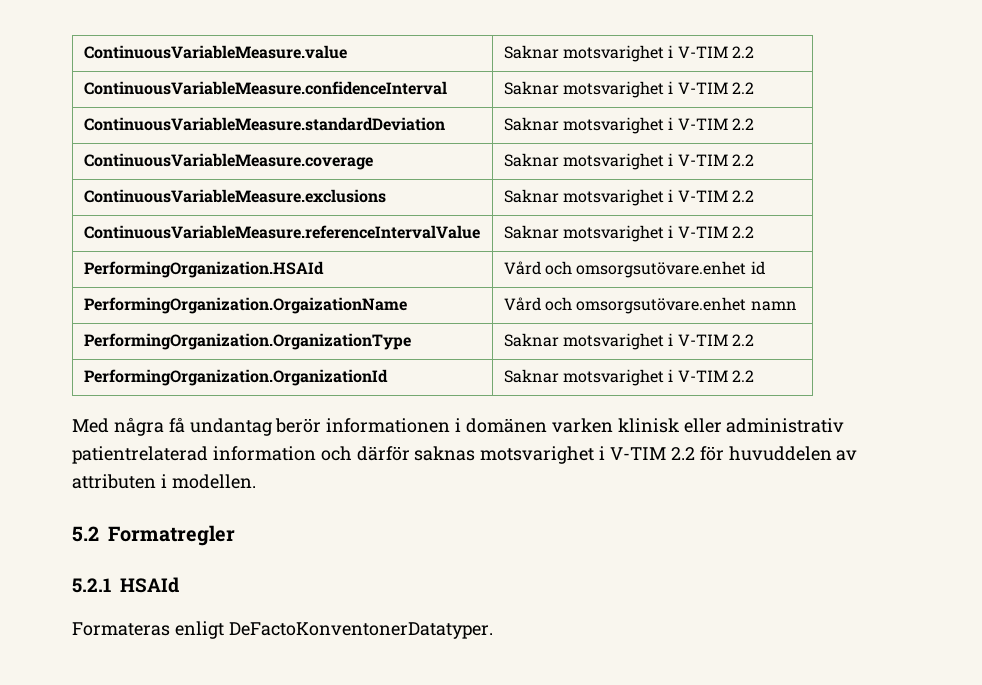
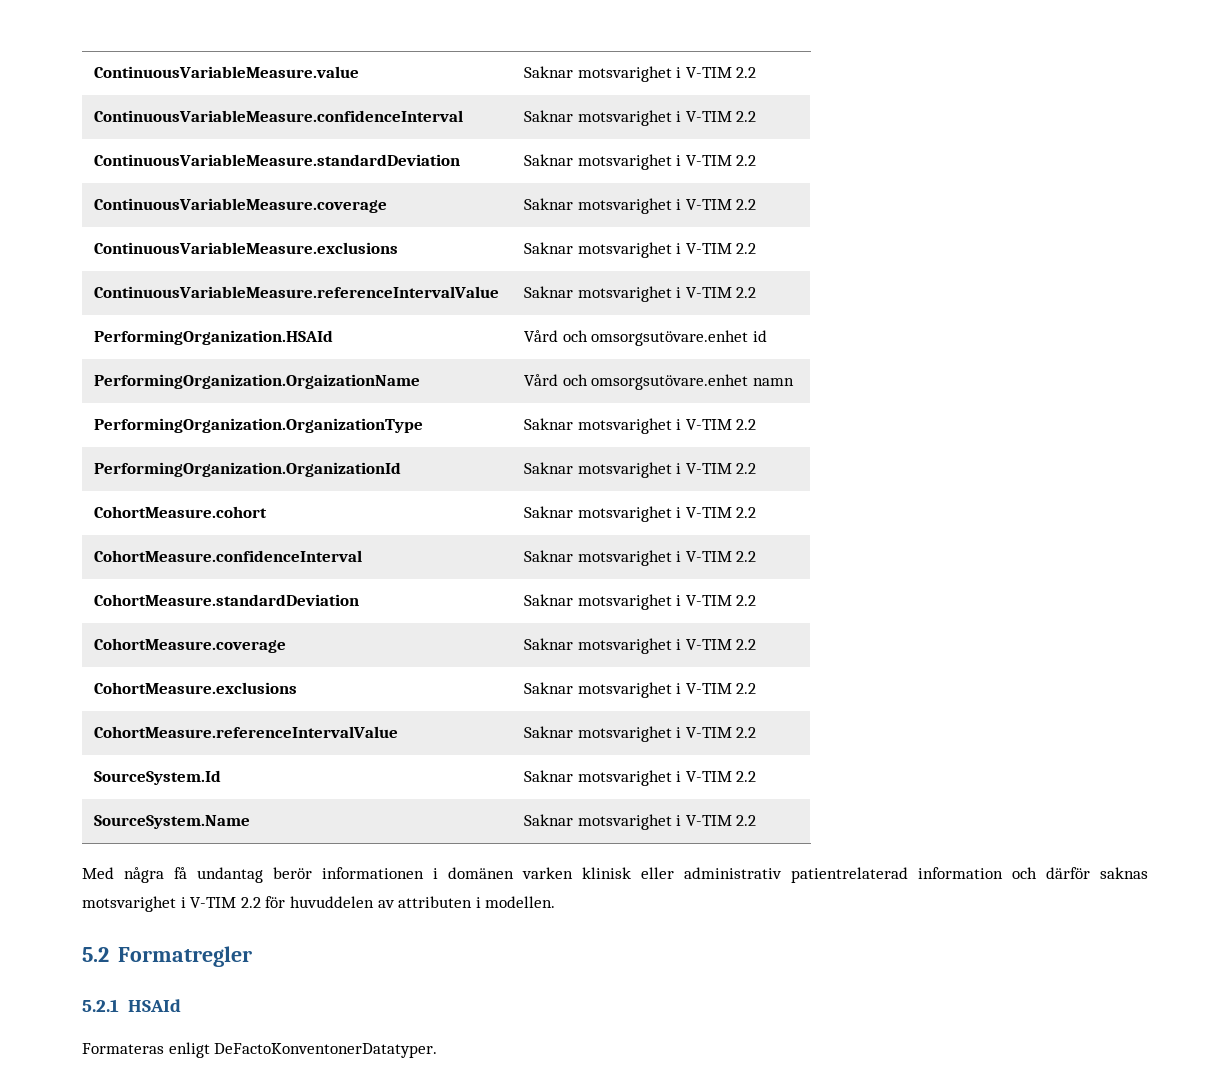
+ CohortMeasure.cohort | Saknar motsvarighet i V-TIM 2.2
+ CohortMeasure.confidenceInterval | Saknar motsvarighet i V-TIM 2.2
+ CohortMeasure.standardDeviation | Saknar motsvarighet i V-TIM 2.2
+ CohortMeasure.coverage | Saknar motsvarighet i V-TIM 2.2
+ CohortMeasure.exclusions | Saknar motsvarighet i V-TIM 2.2
+ CohortMeasure.referenceIntervalValue | Saknar motsvarighet i V-TIM 2.2
+ SourceSystem.Id | Saknar motsvarighet i V-TIM 2.2
+ SourceSystem.Name | Saknar motsvarighet i V-TIM 2.2

